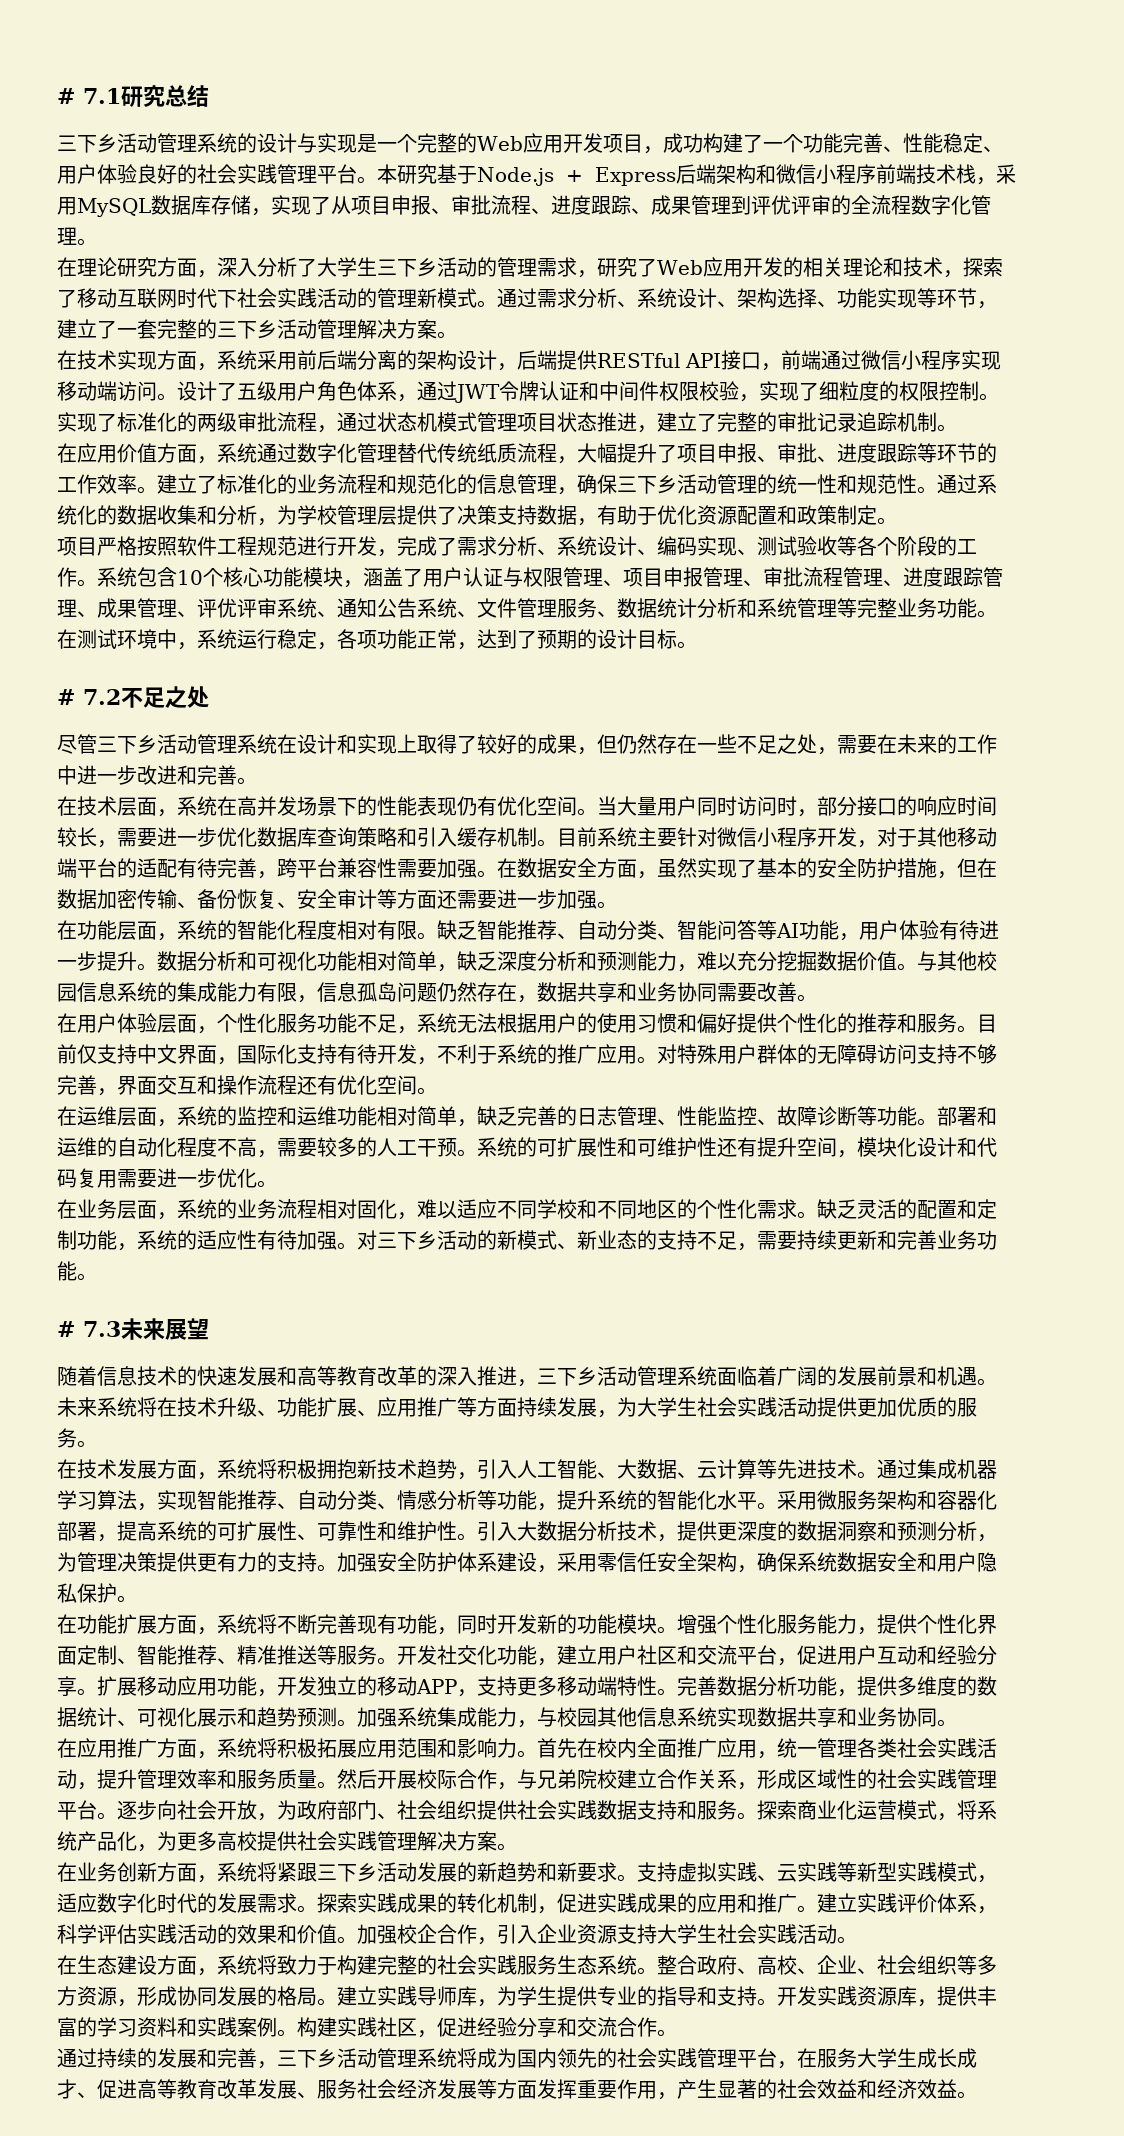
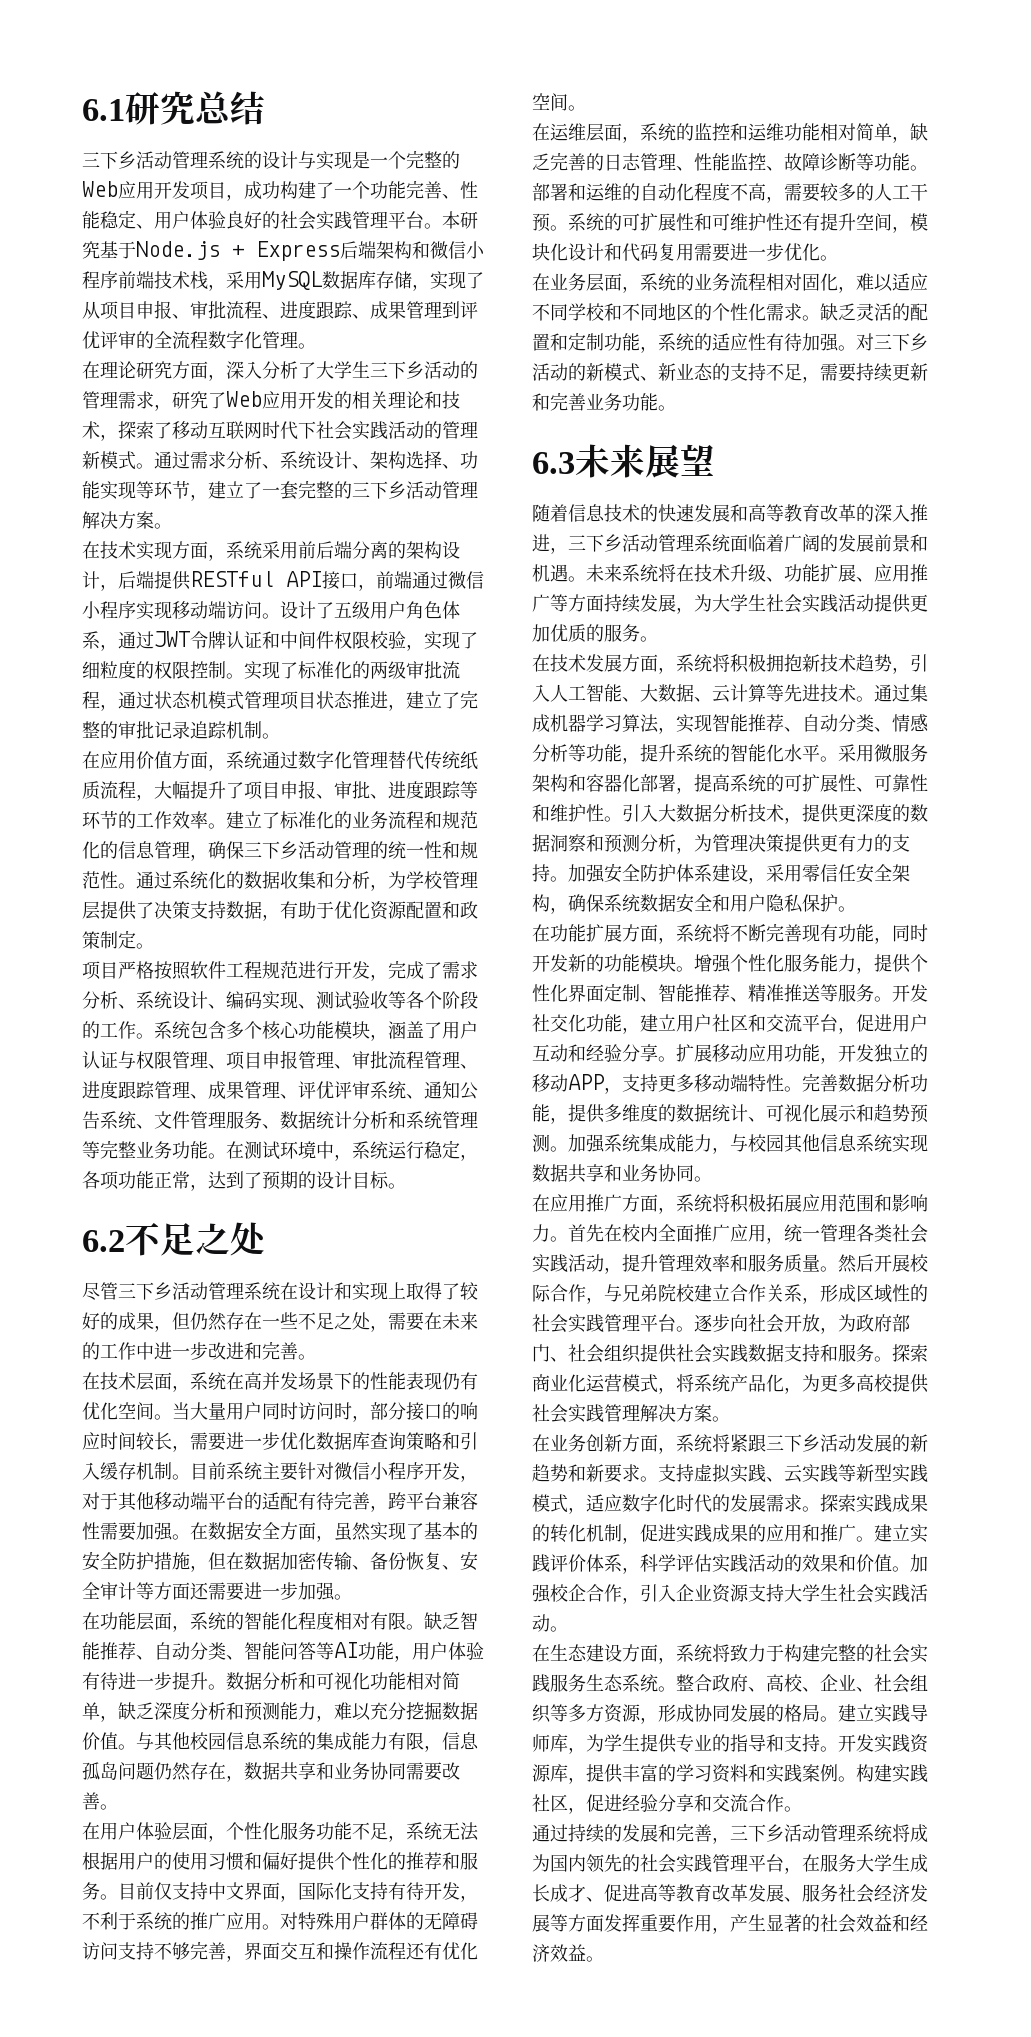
- # 7.1研究总结
+ 6.1研究总结
- 系统包含10个核心功能模块，涵盖了用户认证与权限管理、项目申报管理、审批流程管理、进度跟踪管理、成果管理、评优评审系统、通知公告系统、文件管理服务、数据统计分析和系统管理等完整业务功能。
+ 系统包含多个核心功能模块，涵盖了用户认证与权限管理、项目申报管理、审批流程管理、进度跟踪管理、成果管理、评优评审系统、通知公告系统、文件管理服务、数据统计分析和系统管理等完整业务功能。
- # 7.2不足之处
+ 6.2不足之处
- # 7.3未来展望
+ 6.3未来展望

